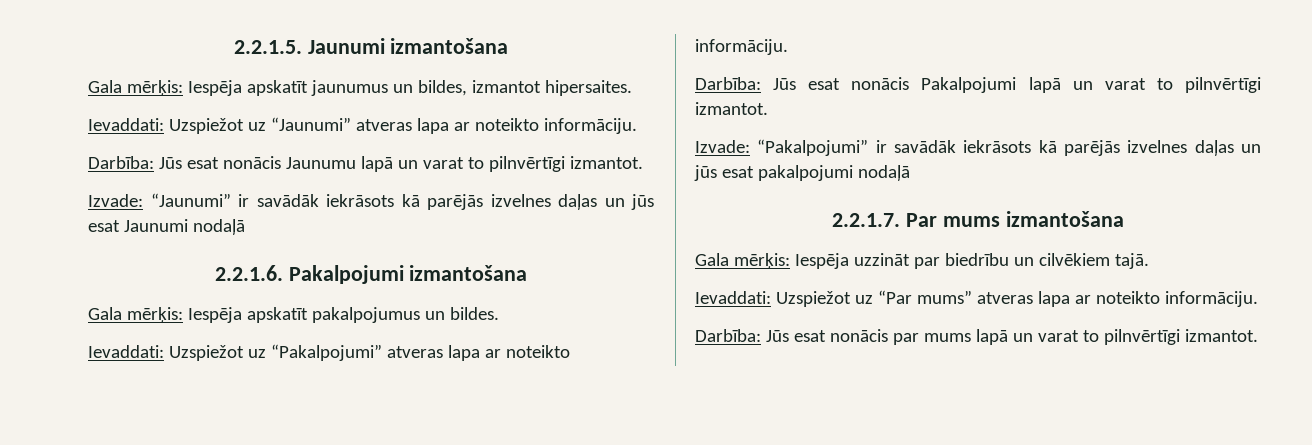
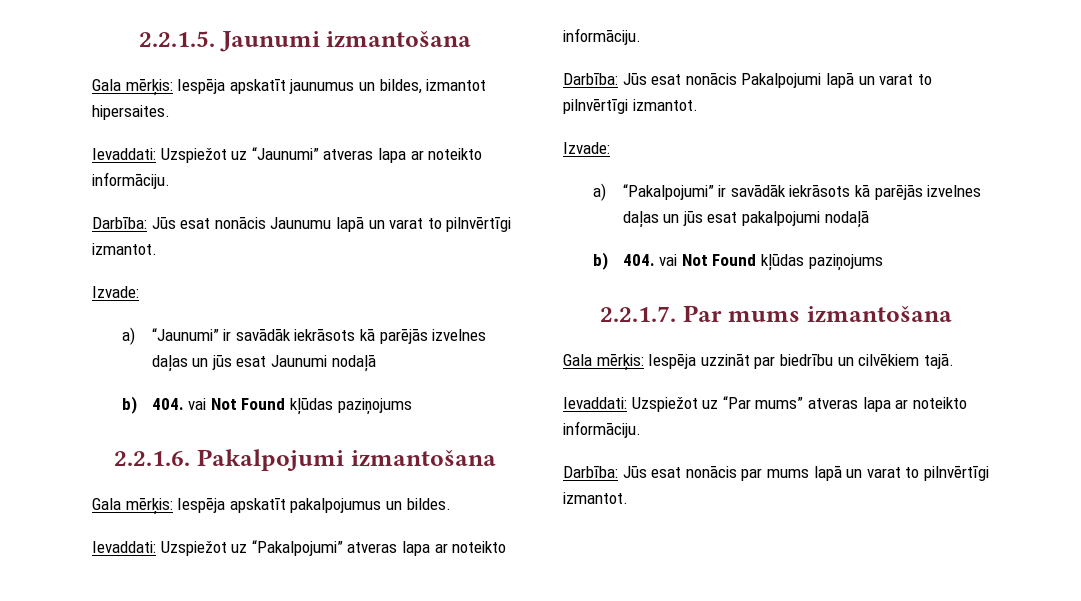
  Darbība: Jūs esat nonācis Jaunumu lapā un varat to pilnvērtīgi izmantot.
- Izvade: “Jaunumi” ir savādāk iekrāsots kā parējās izvelnes daļas un jūs esat Jaunumi nodaļā
+ Izvade:
+ a) “Jaunumi” ir savādāk iekrāsots kā parējās izvelnes daļas un jūs esat Jaunumi nodaļā
+ b) 404. vai Not Found kļūdas paziņojums
  Darbība: Jūs esat nonācis Pakalpojumi lapā un varat to pilnvērtīgi izmantot.
- Izvade: “Pakalpojumi” ir savādāk iekrāsots kā parējās izvelnes daļas un jūs esat pakalpojumi nodaļā
+ Izvade:
+ a) “Pakalpojumi” ir savādāk iekrāsots kā parējās izvelnes daļas un jūs esat pakalpojumi nodaļā
+ b) 404. vai Not Found kļūdas paziņojums

